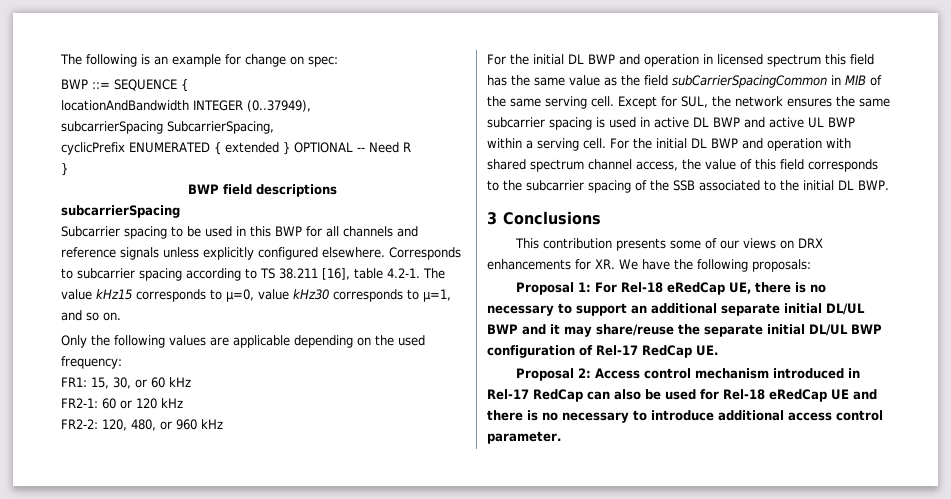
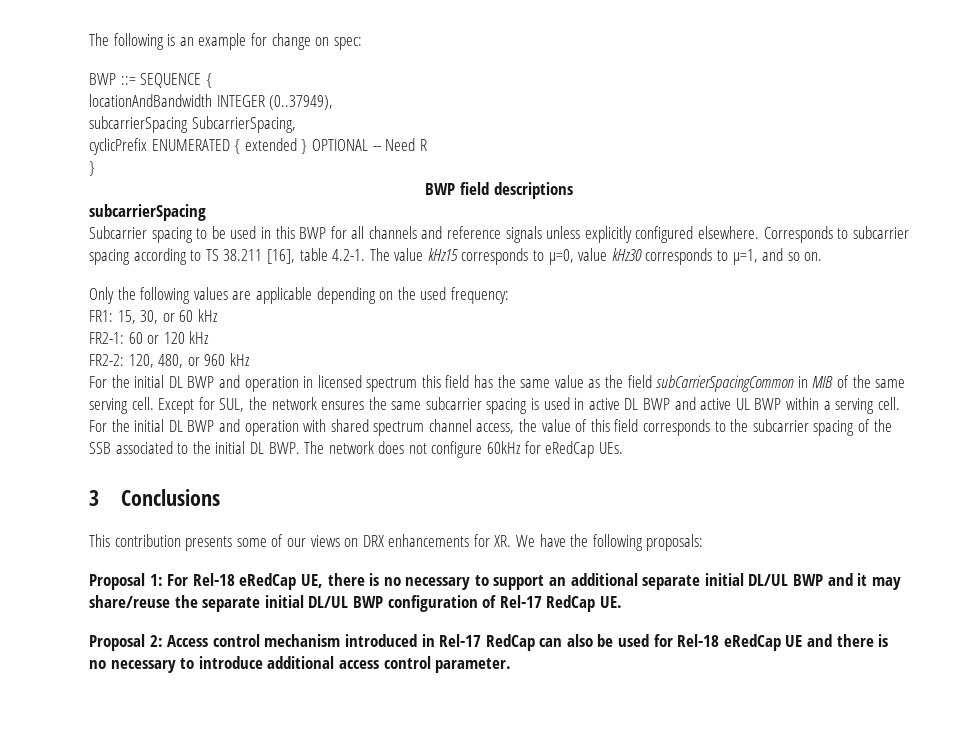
- For the initial DL BWP and operation with shared spectrum channel access, the value of this field corresponds to the subcarrier spacing of the SSB associated to the initial DL BWP.
+ For the initial DL BWP and operation with shared spectrum channel access, the value of this field corresponds to the subcarrier spacing of the SSB associated to the initial DL BWP. The network does not configure 60kHz for eRedCap UEs.

